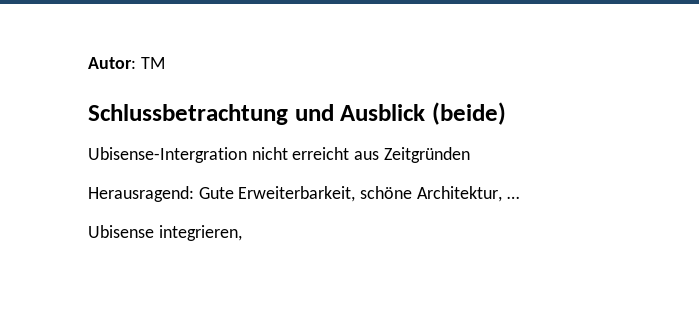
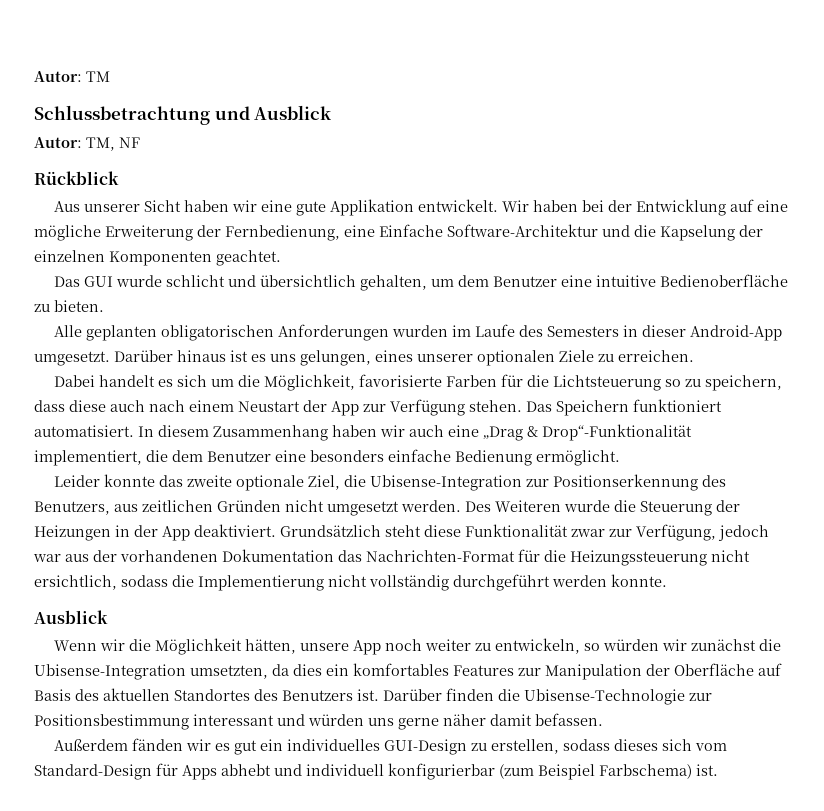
- Schlussbetrachtung und Ausblick (beide)
- Ubisense-Intergration nicht erreicht aus Zeitgründen
- Herausragend: Gute Erweiterbarkeit, schöne Architektur, …
- Ubisense integrieren,
+ Schlussbetrachtung und Ausblick
+ Autor: TM, NF
+ Rückblick
+ Aus unserer Sicht haben wir eine gute Applikation entwickelt. Wir haben bei der Entwicklung auf eine mögliche Erweiterung der Fernbedienung, eine Einfache Software-Architektur und die Kapselung der einzelnen Komponenten geachtet.
+ Das GUI wurde schlicht und übersichtlich gehalten, um dem Benutzer eine intuitive Bedienoberfläche zu bieten.
+ Alle geplanten obligatorischen Anforderungen wurden im Laufe des Semesters in dieser Android-App umgesetzt. Darüber hinaus ist es uns gelungen, eines unserer optionalen Ziele zu erreichen.
+ Dabei handelt es sich um die Möglichkeit, favorisierte Farben für die Lichtsteuerung so zu speichern, dass diese auch nach einem Neustart der App zur Verfügung stehen. Das Speichern funktioniert automatisiert. In diesem Zusammenhang haben wir auch eine „Drag & Drop“-Funktionalität implementiert, die dem Benutzer eine besonders einfache Bedienung ermöglicht.
+ Leider konnte das zweite optionale Ziel, die Ubisense-Integration zur Positionserkennung des Benutzers, aus zeitlichen Gründen nicht umgesetzt werden. Des Weiteren wurde die Steuerung der Heizungen in der App deaktiviert. Grundsätzlich steht diese Funktionalität zwar zur Verfügung, jedoch war aus der vorhandenen Dokumentation das Nachrichten-Format für die Heizungssteuerung nicht ersichtlich, sodass die Implementierung nicht vollständig durchgeführt werden konnte.
+ Ausblick
+ Wenn wir die Möglichkeit hätten, unsere App noch weiter zu entwickeln, so würden wir zunächst die Ubisense-Integration umsetzten, da dies ein komfortables Features zur Manipulation der Oberfläche auf Basis des aktuellen Standortes des Benutzers ist. Darüber finden die Ubisense-Technologie zur Positionsbestimmung interessant und würden uns gerne näher damit befassen.
+ Außerdem fänden wir es gut ein individuelles GUI-Design zu erstellen, sodass dieses sich vom Standard-Design für Apps abhebt und individuell konfigurierbar (zum Beispiel Farbschema) ist.

